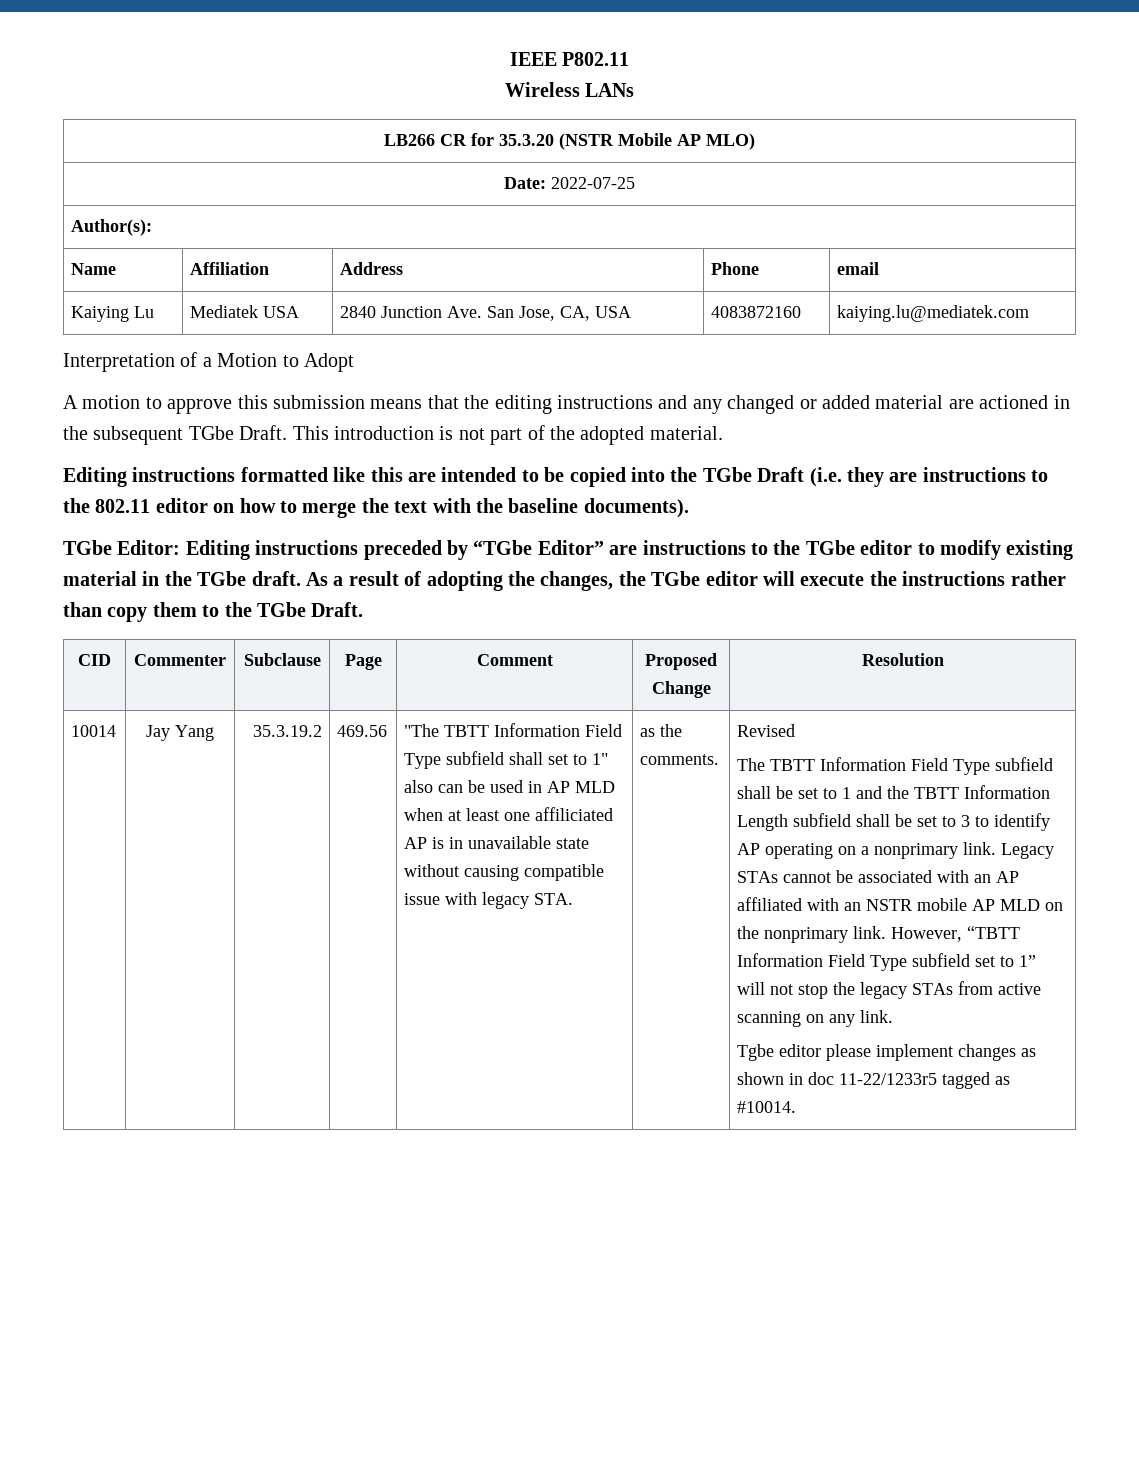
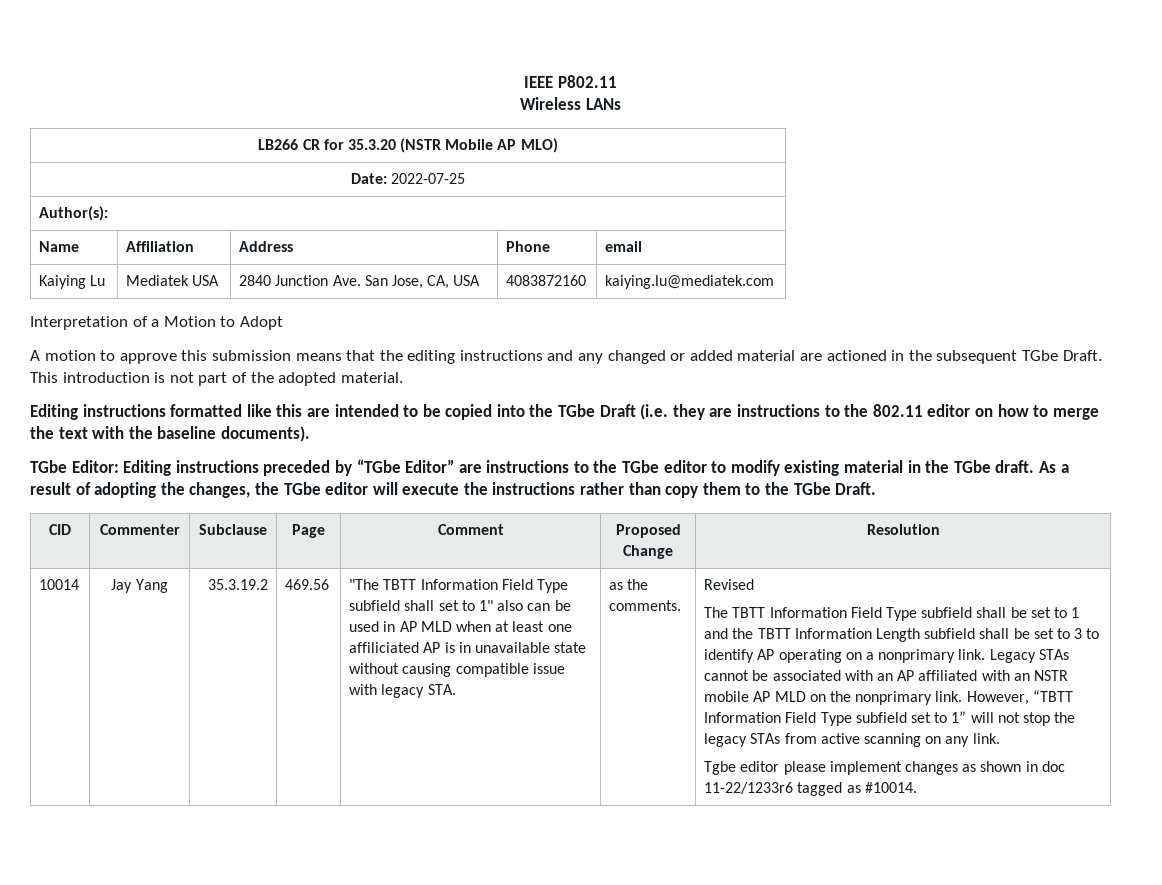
- Tgbe editor please implement changes as shown in doc 11-22/1233r5 tagged as #10014.
+ Tgbe editor please implement changes as shown in doc 11-22/1233r6 tagged as #10014.

